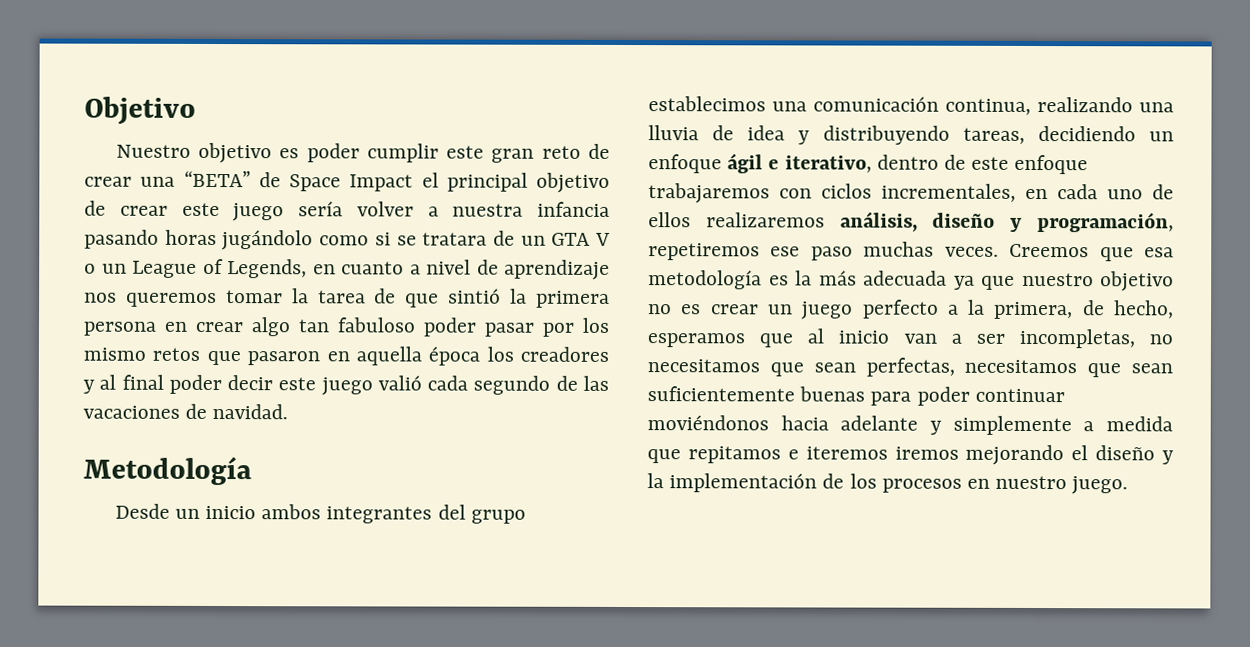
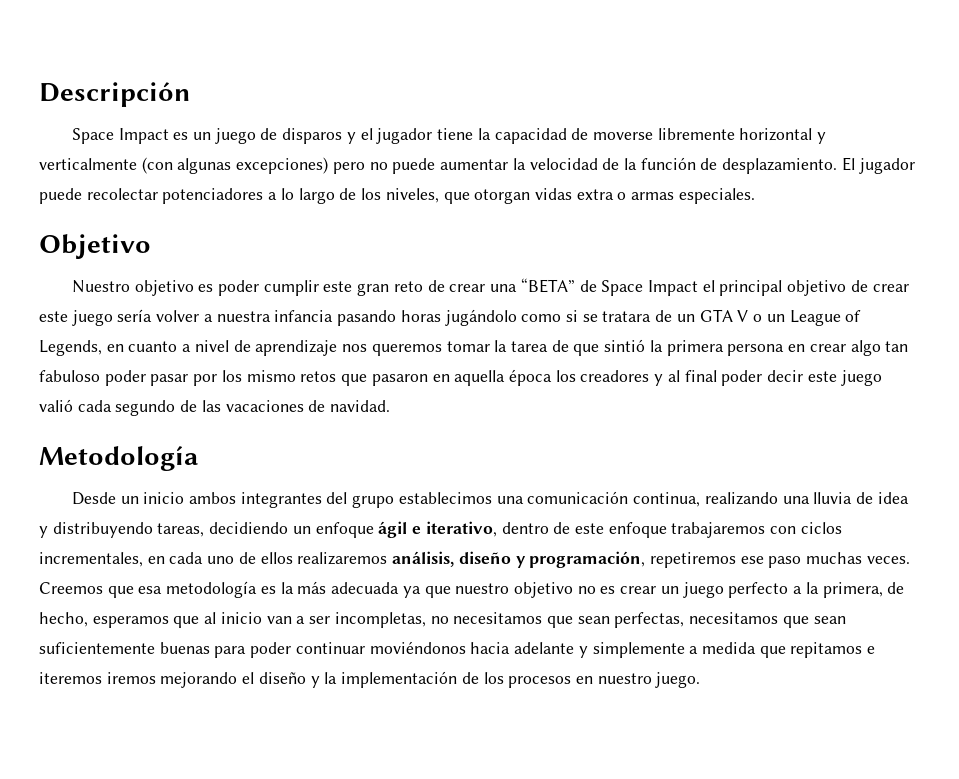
+ Descripción
+ Space Impact es un juego de disparos y el jugador tiene la capacidad de moverse libremente horizontal y verticalmente (con algunas excepciones) pero no puede aumentar la velocidad de la función de desplazamiento. El jugador puede recolectar potenciadores a lo largo de los niveles, que otorgan vidas extra o armas especiales.

